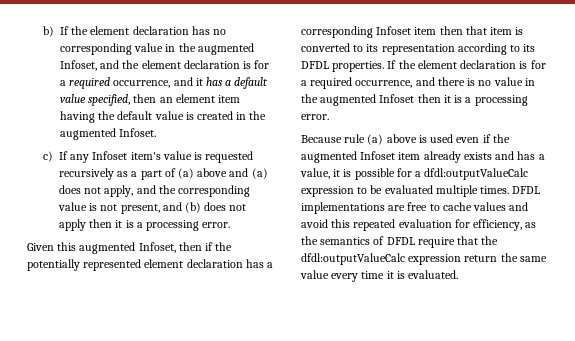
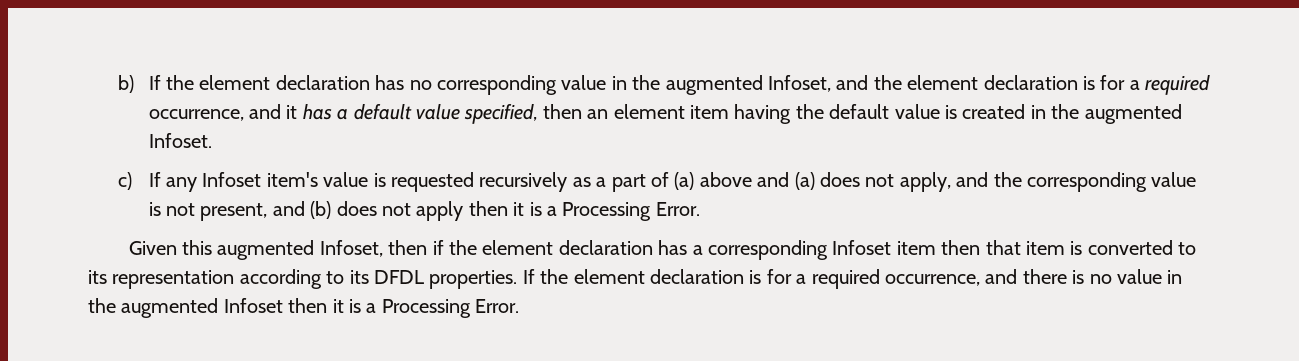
- c) If any Infoset item's value is requested recursively as a part of (a) above and (a) does not apply, and the corresponding value is not present, and (b) does not apply then it is a processing error.
+ c) If any Infoset item's value is requested recursively as a part of (a) above and (a) does not apply, and the corresponding value is not present, and (b) does not apply then it is a Processing Error.
- Given this augmented Infoset, then if the potentially represented element declaration has a corresponding Infoset item then that item is converted to its representation according to its DFDL properties.
+ Given this augmented Infoset, then if the element declaration has a corresponding Infoset item then that item is converted to its representation according to its DFDL properties.
- If the element declaration is for a required occurrence, and there is no value in the augmented Infoset then it is a processing error.
- Because rule (a) above is used even if the augmented Infoset item already exists and has a value, it is possible for a dfdl:outputValueCalc expression to be evaluated multiple times. DFDL implementations are free to cache values and avoid this repeated evaluation for efficiency, as the semantics of DFDL require that the dfdl:outputValueCalc expression return the same value every time it is evaluated.
+ If the element declaration is for a required occurrence, and there is no value in the augmented Infoset then it is a Processing Error.

